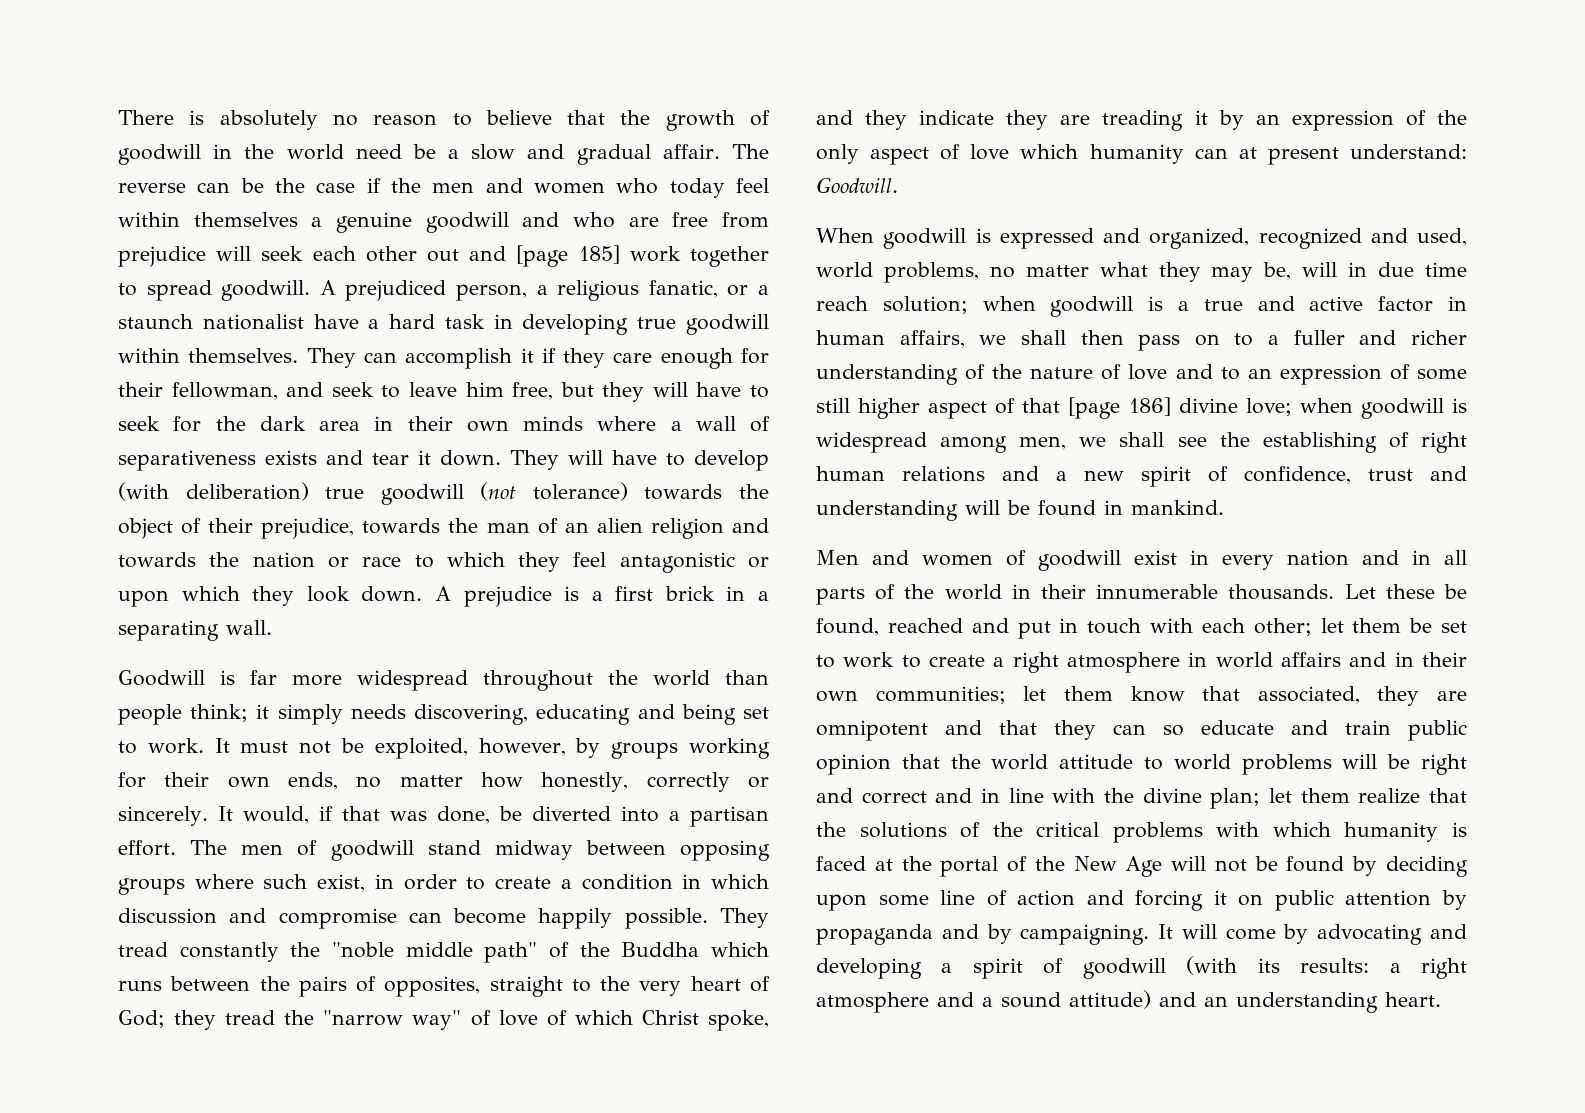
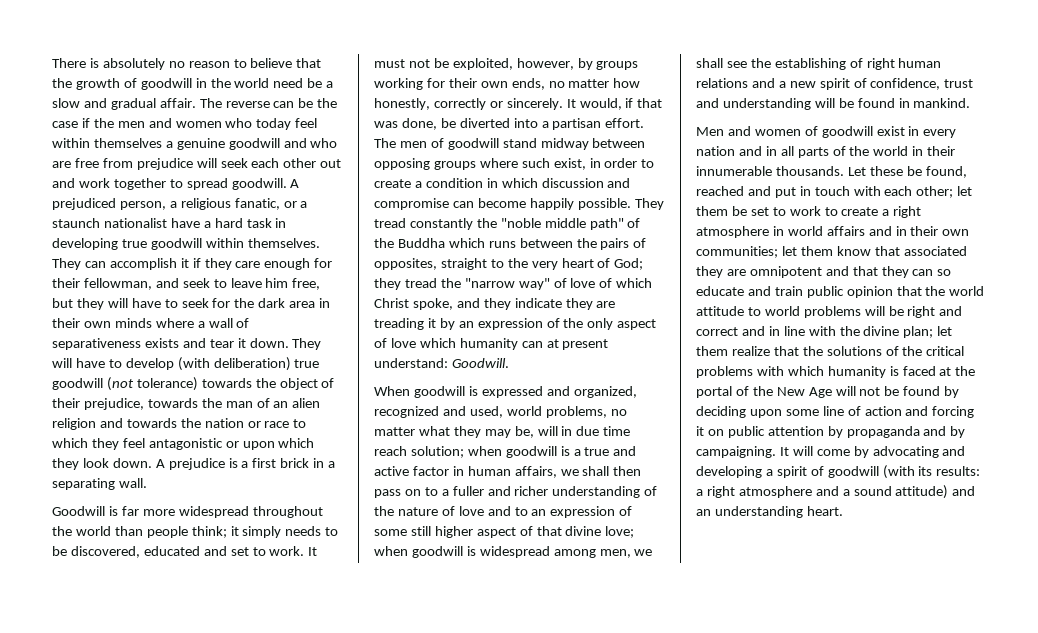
- The reverse can be the case if the men and women who today feel within themselves a genuine goodwill and who are free from prejudice will seek each other out and [page 185] work together to spread goodwill.
+ The reverse can be the case if the men and women who today feel within themselves a genuine goodwill and who are free from prejudice will seek each other out and work together to spread goodwill.
- Goodwill is far more widespread throughout the world than people think; it simply needs discovering, educating and being set to work.
+ Goodwill is far more widespread throughout the world than people think; it simply needs to be discovered, educated and set to work.
- when goodwill is a true and active factor in human affairs, we shall then pass on to a fuller and richer understanding of the nature of love and to an expression of some still higher aspect of that [page 186] divine love;
+ when goodwill is a true and active factor in human affairs, we shall then pass on to a fuller and richer understanding of the nature of love and to an expression of some still higher aspect of that divine love;
- let them know that associated, they are omnipotent and that they can so educate and train public opinion that the world attitude to world problems will be right and correct and in line with the divine plan;
+ let them know that associated they are omnipotent and that they can so educate and train public opinion that the world attitude to world problems will be right and correct and in line with the divine plan;

